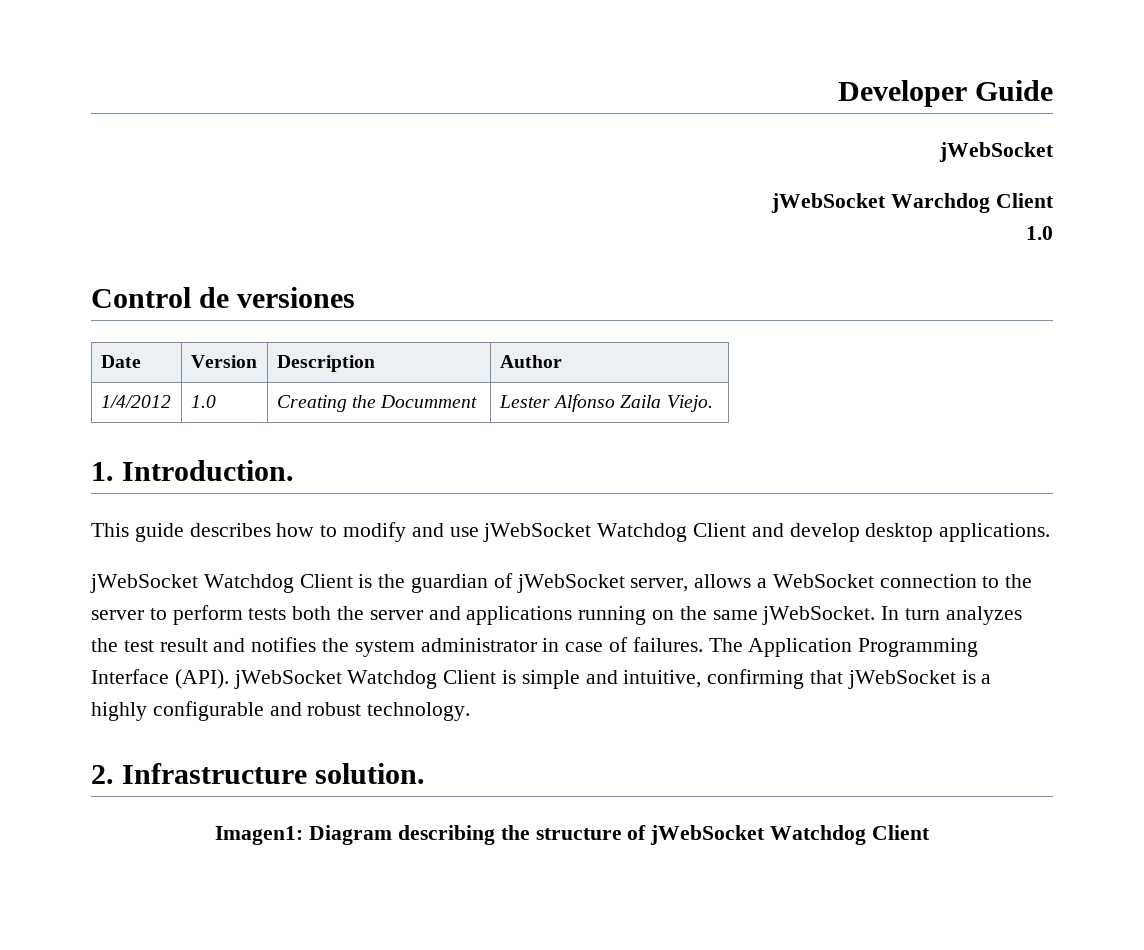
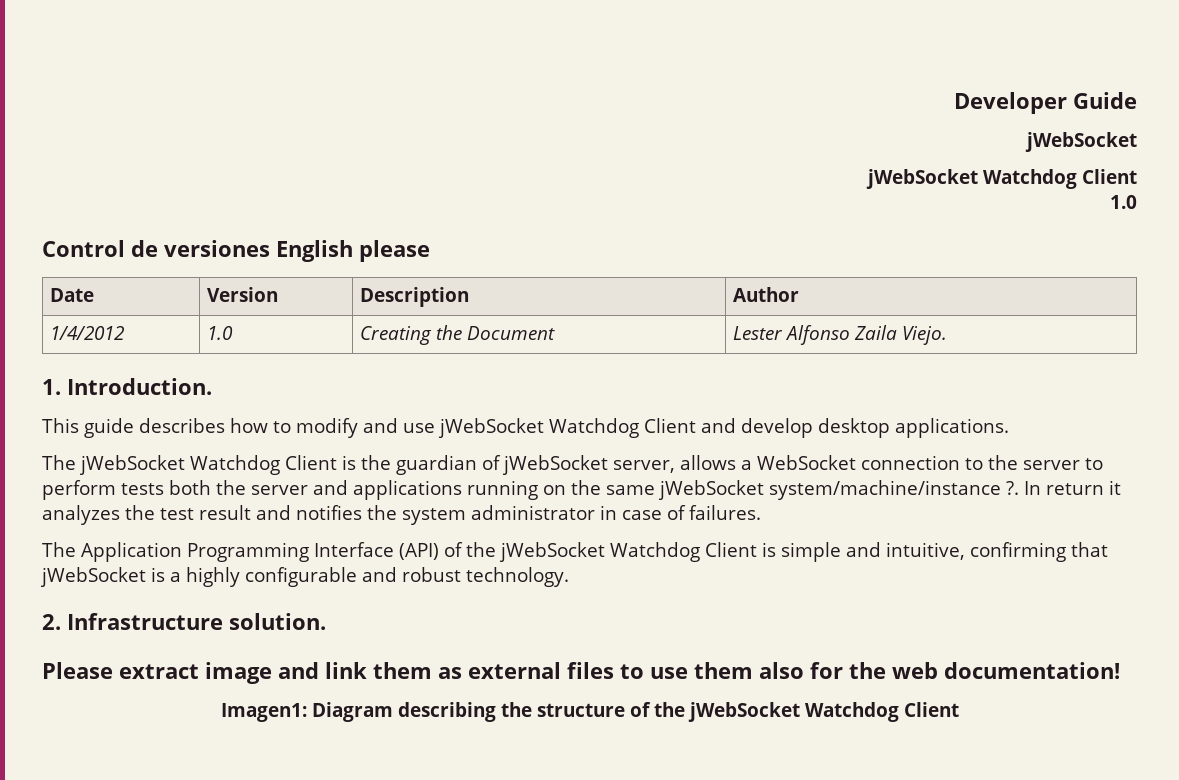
  Developer Guide
  jWebSocket
- jWebSocket Warchdog Client
+ jWebSocket Watchdog Client
- Control de versiones
+ Control de versiones English please
- 1/4/2012 | 1.0 | Creating the Documment | Lester Alfonso Zaila Viejo.
+ 1/4/2012 | 1.0 | Creating the Document | Lester Alfonso Zaila Viejo.
- jWebSocket Watchdog Client is the guardian of jWebSocket server, allows a WebSocket connection to the server to perform tests both the server and applications running on the same jWebSocket. In turn analyzes the test result and notifies the system administrator in case of failures. The Application Programming Interface (API). jWebSocket Watchdog Client is simple and intuitive, confirming that jWebSocket is a highly configurable and robust technology.
+ The jWebSocket Watchdog Client is the guardian of jWebSocket server, allows a WebSocket connection to the server to perform tests both the server and applications running on the same jWebSocket system/machine/instance ?. In return it analyzes the test result and notifies the system administrator in case of failures.
+ The Application Programming Interface (API) of the jWebSocket Watchdog Client is simple and intuitive, confirming that jWebSocket is a highly configurable and robust technology.
+ Please extract image and link them as external files to use them also for the web documentation!
- Imagen1: Diagram describing the structure of jWebSocket Watchdog Client
+ Imagen1: Diagram describing the structure of the jWebSocket Watchdog Client

